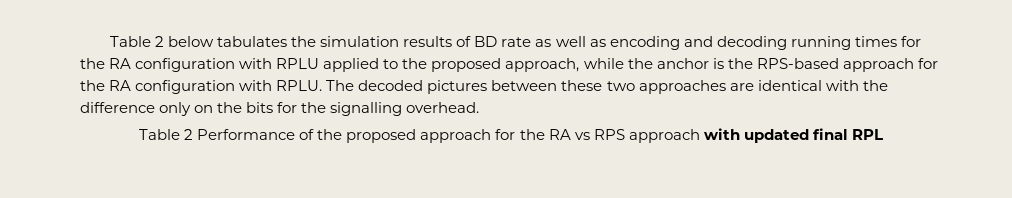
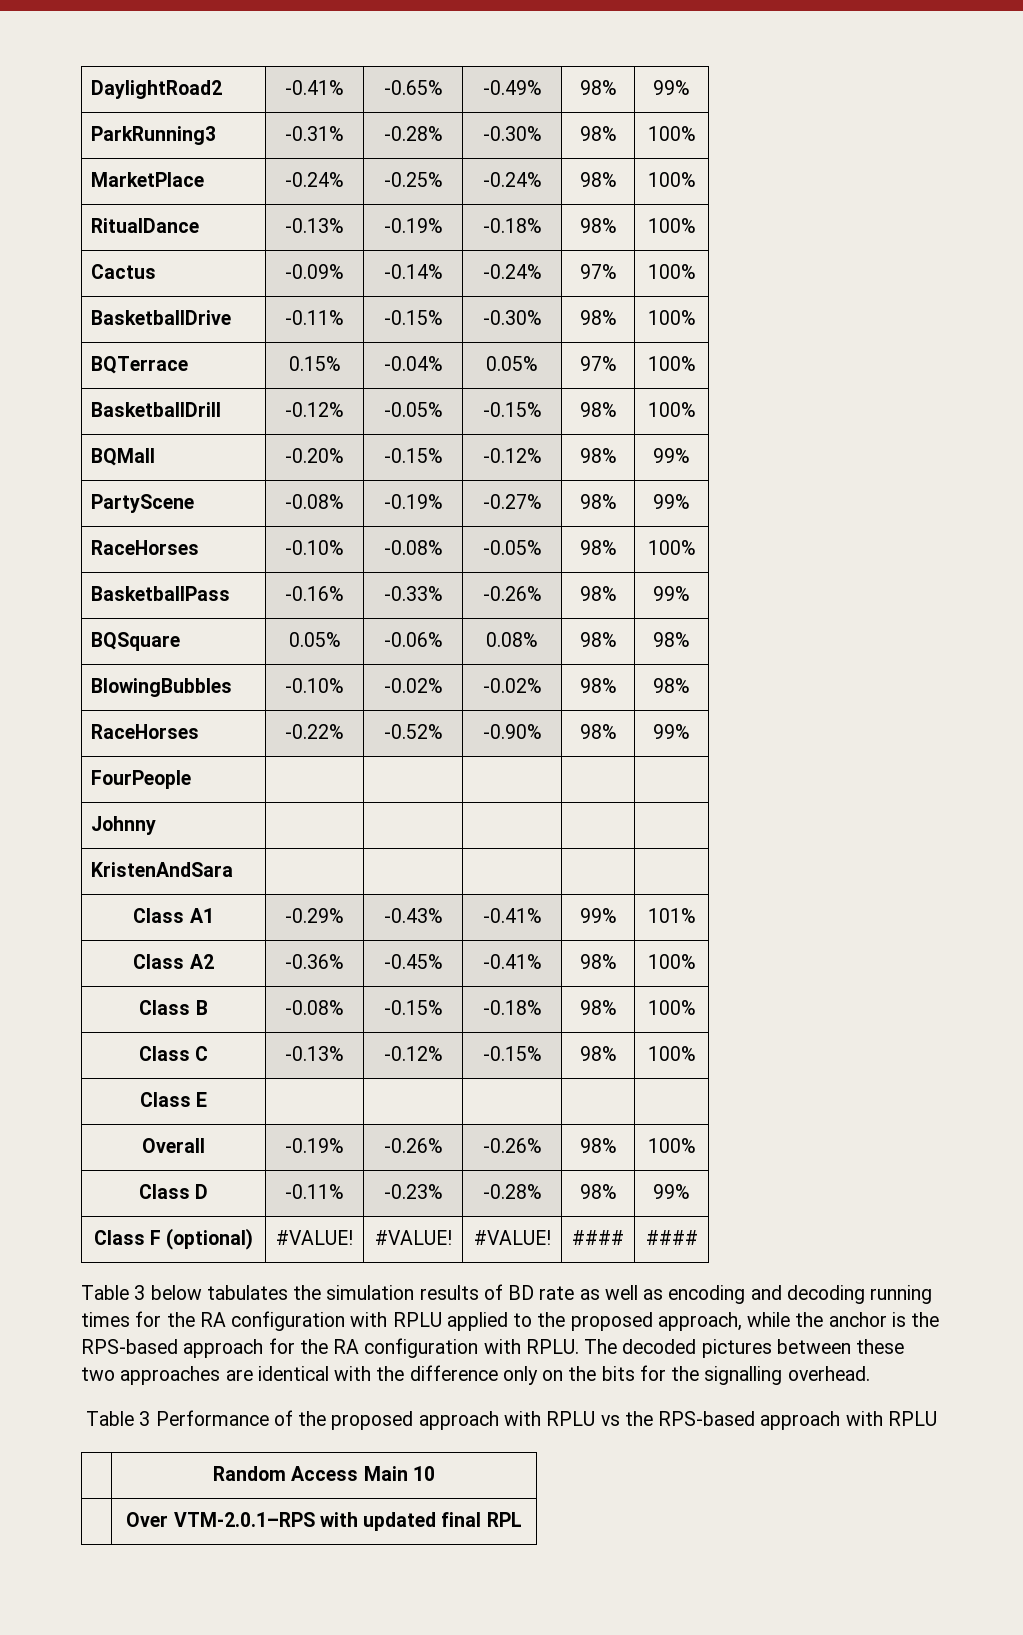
- Table 2 below tabulates the simulation results of BD rate as well as encoding and decoding running times for the RA configuration with RPLU applied to the proposed approach, while the anchor is the RPS-based approach for the RA configuration with RPLU.
+ DaylightRoad2 | -0.41% | -0.65% | -0.49% | 98% | 99%
+ ParkRunning3 | -0.31% | -0.28% | -0.30% | 98% | 100%
+ MarketPlace | -0.24% | -0.25% | -0.24% | 98% | 100%
+ RitualDance | -0.13% | -0.19% | -0.18% | 98% | 100%
+ Cactus | -0.09% | -0.14% | -0.24% | 97% | 100%
+ BasketballDrive | -0.11% | -0.15% | -0.30% | 98% | 100%
+ BQTerrace | 0.15% | -0.04% | 0.05% | 97% | 100%
+ BasketballDrill | -0.12% | -0.05% | -0.15% | 98% | 100%
+ BQMall | -0.20% | -0.15% | -0.12% | 98% | 99%
+ PartyScene | -0.08% | -0.19% | -0.27% | 98% | 99%
+ RaceHorses | -0.10% | -0.08% | -0.05% | 98% | 100%
+ BasketballPass | -0.16% | -0.33% | -0.26% | 98% | 99%
+ BQSquare | 0.05% | -0.06% | 0.08% | 98% | 98%
+ BlowingBubbles | -0.10% | -0.02% | -0.02% | 98% | 98%
+ RaceHorses | -0.22% | -0.52% | -0.90% | 98% | 99%
+ FourPeople | | | | |
+ Johnny | | | | |
+ KristenAndSara | | | | |
+ Class A1 | -0.29% | -0.43% | -0.41% | 99% | 101%
+ Class A2 | -0.36% | -0.45% | -0.41% | 98% | 100%
+ Class B | -0.08% | -0.15% | -0.18% | 98% | 100%
+ Class C | -0.13% | -0.12% | -0.15% | 98% | 100%
+ Class E | | | | |
+ Overall | -0.19% | -0.26% | -0.26% | 98% | 100%
+ Class D | -0.11% | -0.23% | -0.28% | 98% | 99%
+ Class F (optional) | #VALUE! | #VALUE! | #VALUE! | #### | ####
+ Table 3 below tabulates the simulation results of BD rate as well as encoding and decoding running times for the RA configuration with RPLU applied to the proposed approach, while the anchor is the RPS-based approach for the RA configuration with RPLU.
- Table 2 Performance of the proposed approach for the RA vs RPS approach with updated final RPL
+ Table 3 Performance of the proposed approach with RPLU vs the RPS-based approach with RPLU
+ | Random Access Main 10
+ | Over VTM-2.0.1–RPS with updated final RPL

